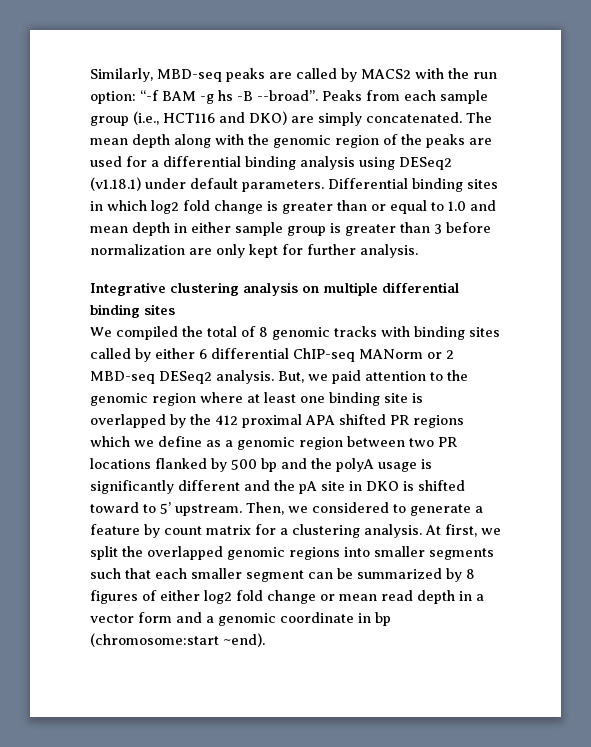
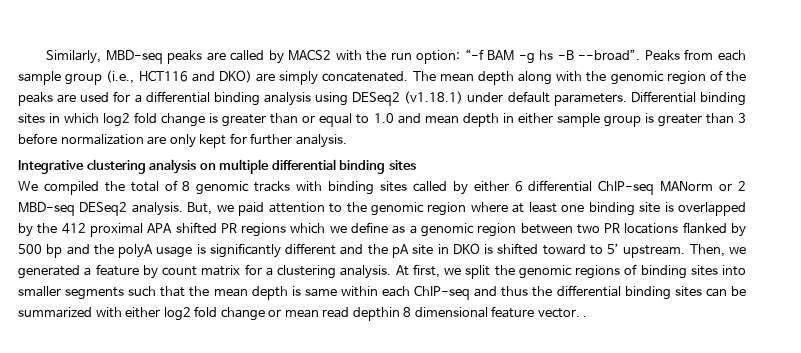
- Then, we considered to generate a feature by count matrix for a clustering analysis.
+ Then, we generated a feature by count matrix for a clustering analysis.
- At first, we split the overlapped genomic regions into smaller segments such that each smaller segment can be summarized by 8 figures of either log2 fold change or mean read depth in a vector form and a genomic coordinate in bp (chromosome:start ~end).
+ At first, we split the genomic regions of binding sites into smaller segments such that the mean depth is same within each ChIP-seq and thus the differential binding sites can be summarized with either log2 fold change or mean read depthin 8 dimensional feature vector. .

